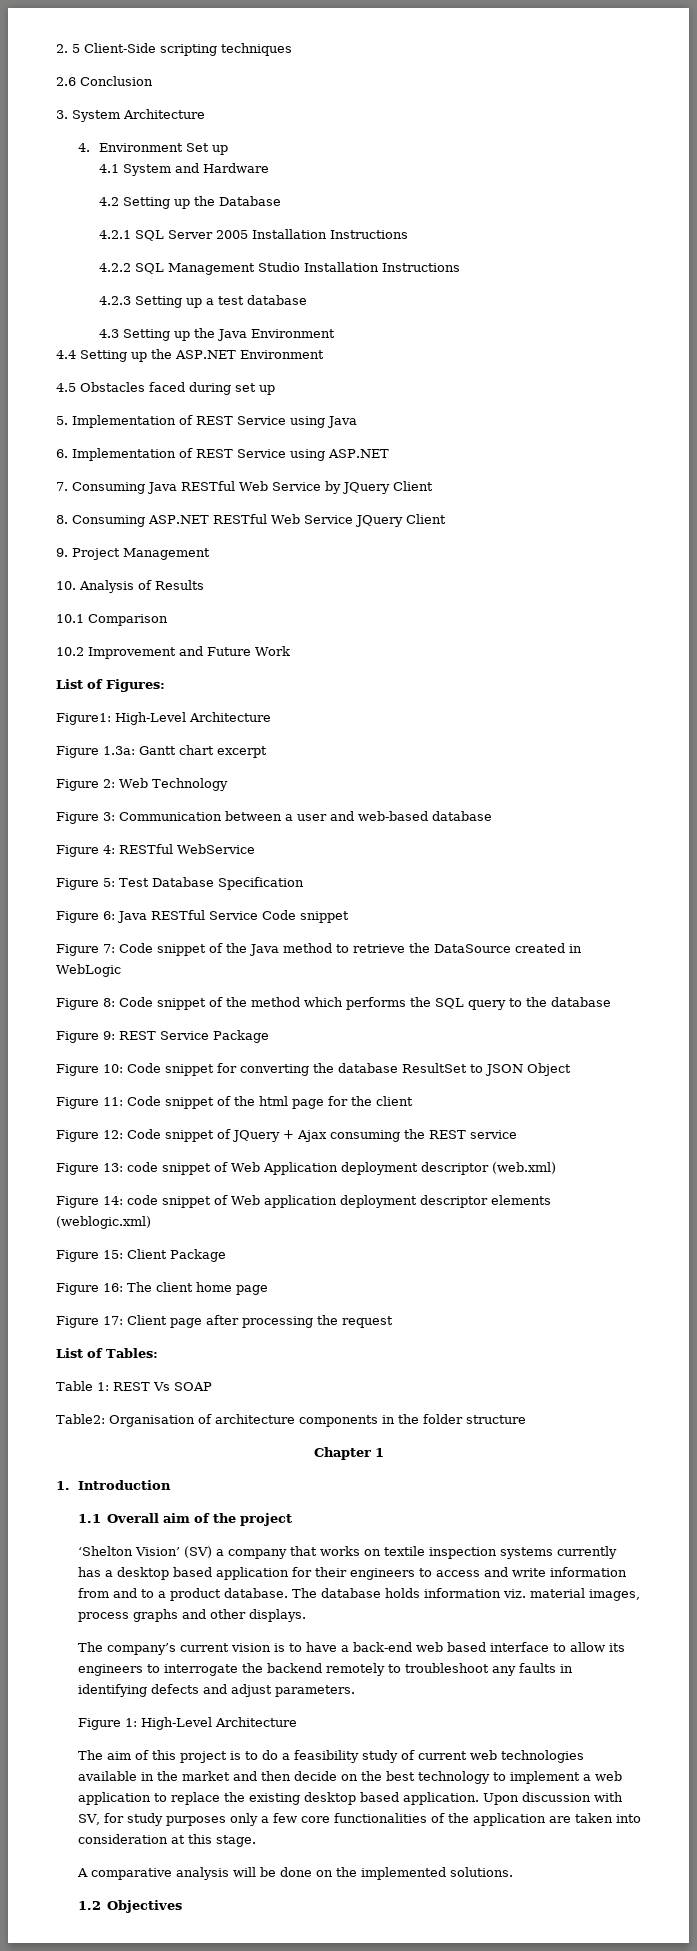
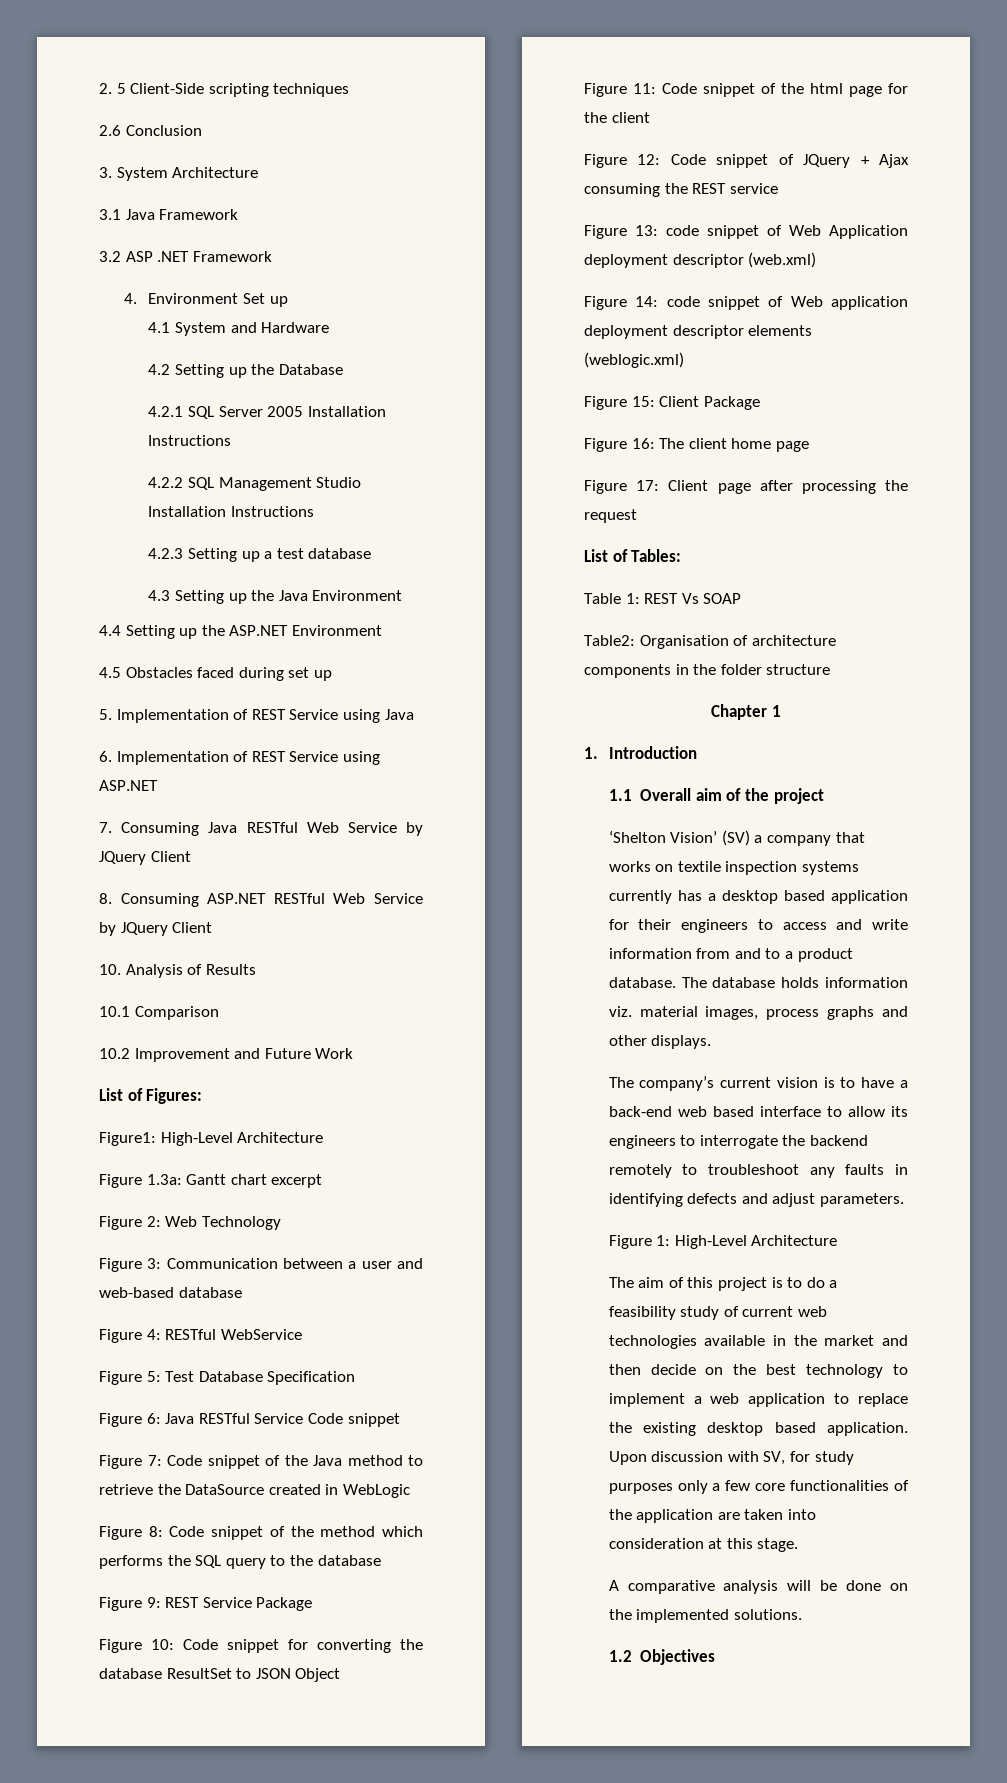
+ 3.1 Java Framework
+ 3.2 ASP .NET Framework
- 8. Consuming ASP.NET RESTful Web Service JQuery Client
- 9. Project Management
+ 8. Consuming ASP.NET RESTful Web Service by JQuery Client

